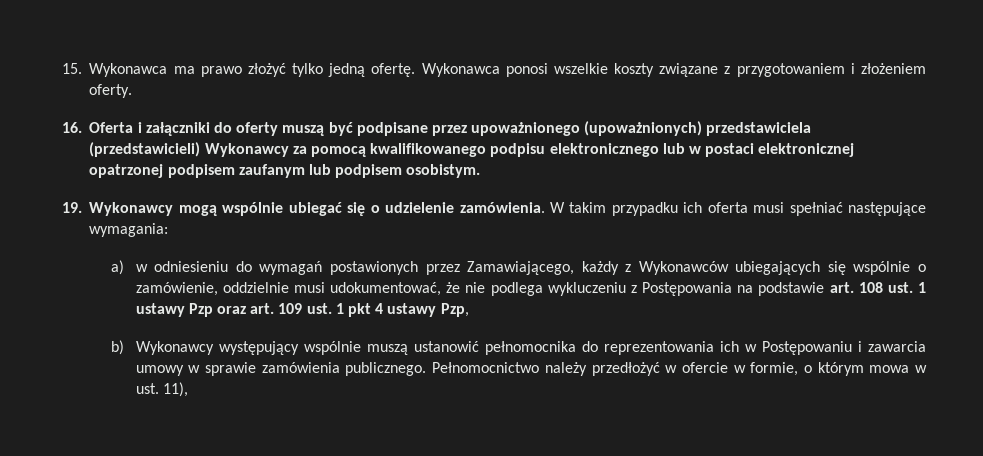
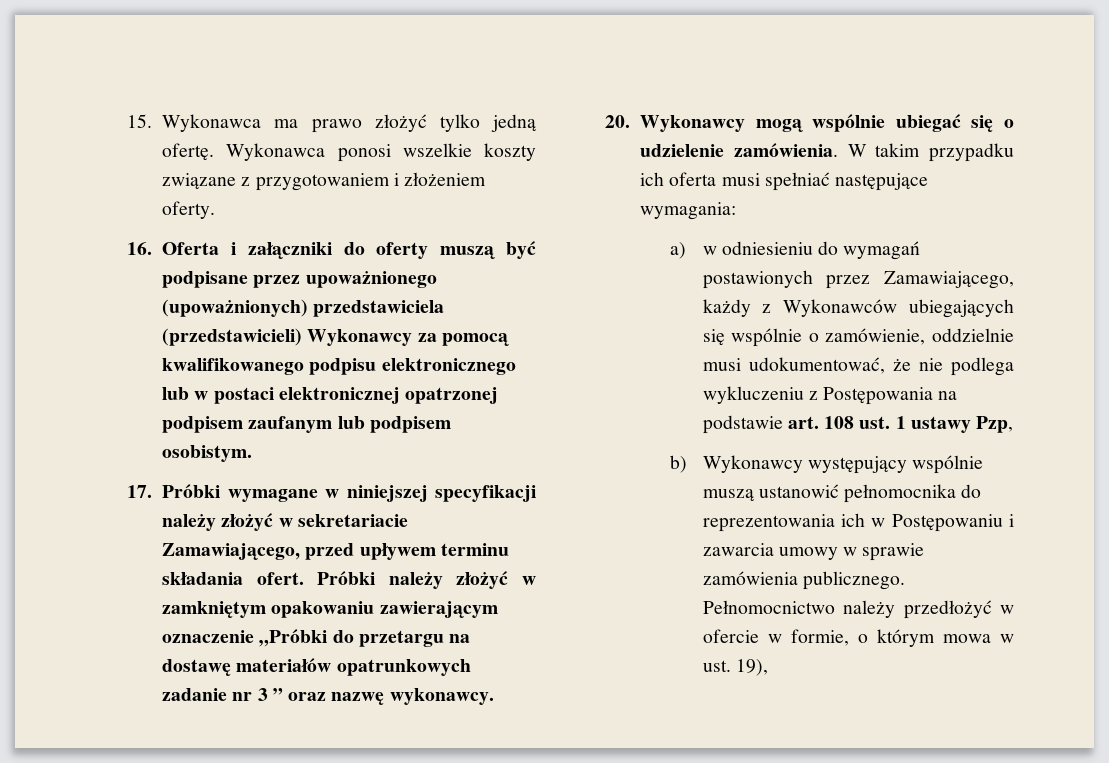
- 19. Wykonawcy mogą wspólnie ubiegać się o udzielenie zamówienia.
+ 17. Próbki wymagane w niniejszej specyfikacji należy złożyć w sekretariacie Zamawiającego, przed upływem terminu składania ofert. Próbki należy złożyć w zamkniętym opakowaniu zawierającym oznaczenie „Próbki do przetargu na dostawę materiałów opatrunkowych zadanie nr 3 ” oraz nazwę wykonawcy.
+ 20. Wykonawcy mogą wspólnie ubiegać się o udzielenie zamówienia.
- a) w odniesieniu do wymagań postawionych przez Zamawiającego, każdy z Wykonawców ubiegających się wspólnie o zamówienie, oddzielnie musi udokumentować, że nie podlega wykluczeniu z Postępowania na podstawie art. 108 ust. 1 ustawy Pzp oraz art. 109 ust. 1 pkt 4 ustawy Pzp,
+ a) w odniesieniu do wymagań postawionych przez Zamawiającego, każdy z Wykonawców ubiegających się wspólnie o zamówienie, oddzielnie musi udokumentować, że nie podlega wykluczeniu z Postępowania na podstawie art. 108 ust. 1 ustawy Pzp,
- Pełnomocnictwo należy przedłożyć w ofercie w formie, o którym mowa w ust. 11),
+ Pełnomocnictwo należy przedłożyć w ofercie w formie, o którym mowa w ust. 19),

